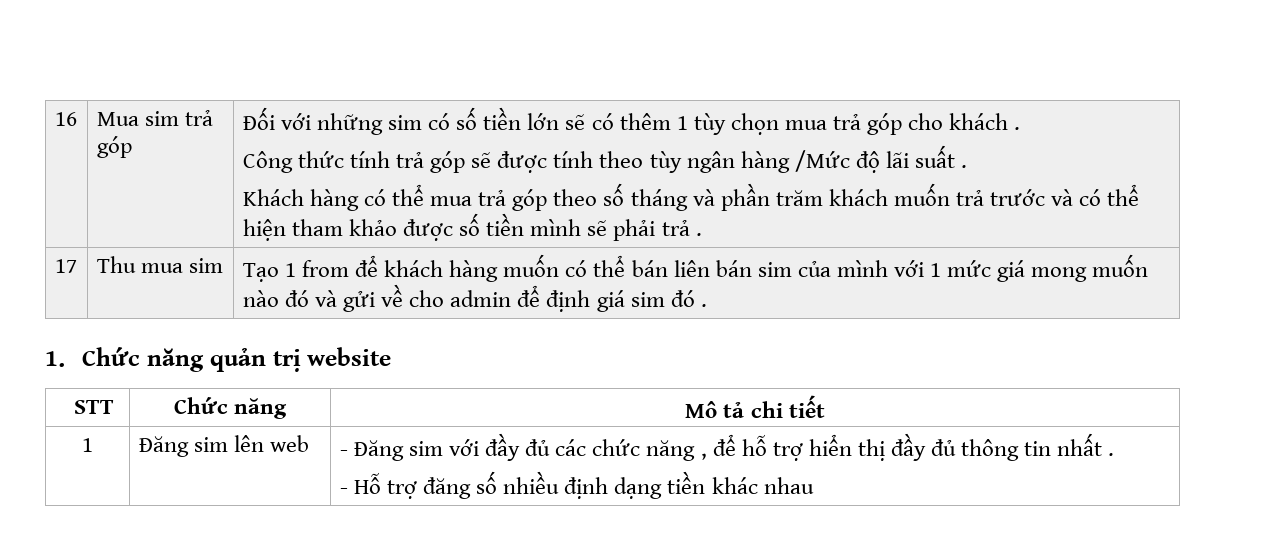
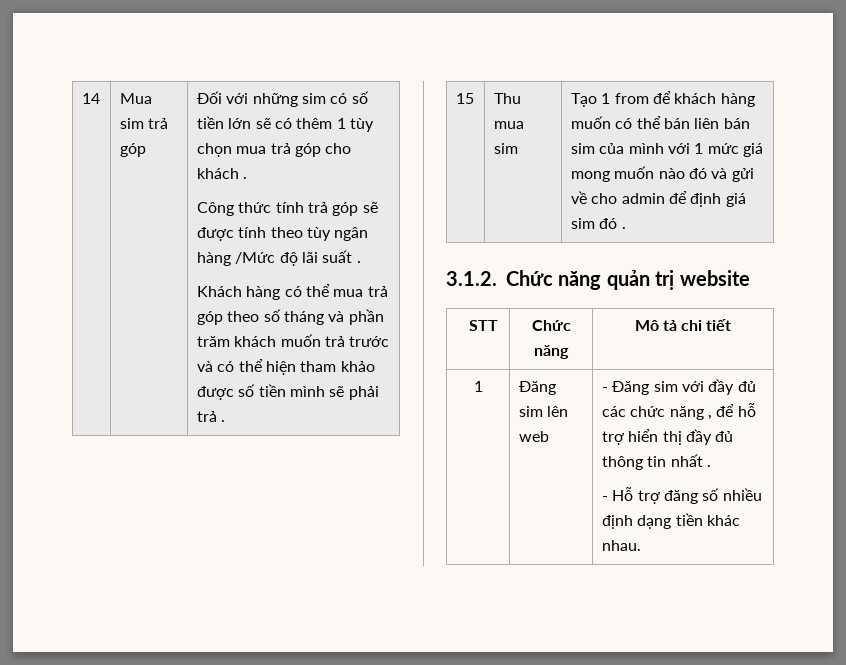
- 16
+ 14
- 17 | Thu mua sim | Tạo 1 from để khách hàng muốn có thể bán liên bán sim của mình với 1 mức giá mong muốn nào đó và gửi về cho admin để định giá sim đó .
+ 15 | Thu mua sim | Tạo 1 from để khách hàng muốn có thể bán liên bán sim của mình với 1 mức giá mong muốn nào đó và gửi về cho admin để định giá sim đó .
- 1. Chức năng quản trị website
+ 3.1.2. Chức năng quản trị website
  1 | Đăng sim lên web | - Đăng sim với đầy đủ các chức năng , để hỗ trợ hiển thị đầy đủ thông tin nhất .
- - Hỗ trợ đăng số nhiều định dạng tiền khác nhau
+ - Hỗ trợ đăng số nhiều định dạng tiền khác nhau.

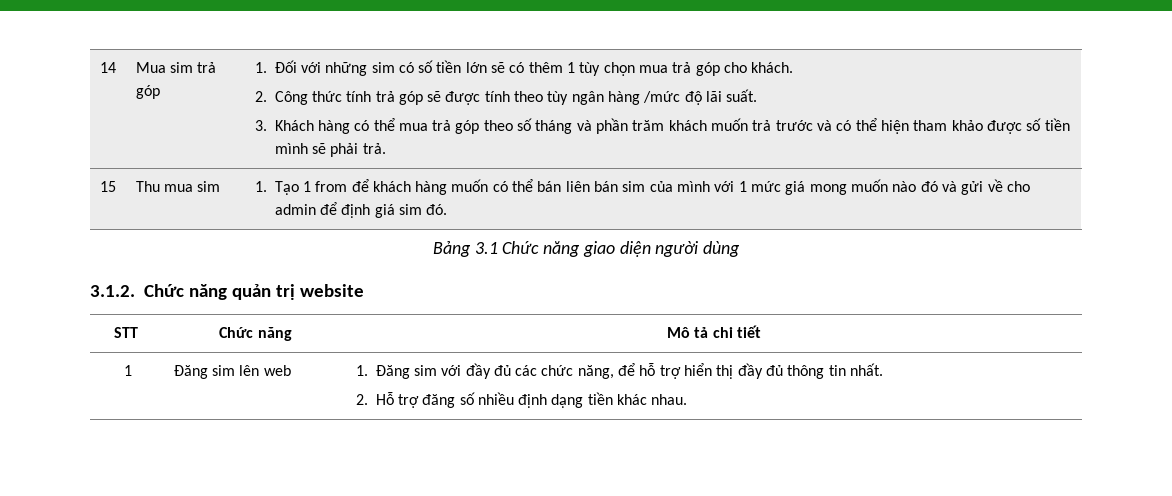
- Đối với những sim có số tiền lớn sẽ có thêm 1 tùy chọn mua trả góp cho khách .
- Công thức tính trả góp sẽ được tính theo tùy ngân hàng /Mức độ lãi suất .
- Khách hàng có thể mua trả góp theo số tháng và phần trăm khách muốn trả trước và có thể hiện tham khảo được số tiền mình sẽ phải trả .
+ 1. Đối với những sim có số tiền lớn sẽ có thêm 1 tùy chọn mua trả góp cho khách.
+ 2. Công thức tính trả góp sẽ được tính theo tùy ngân hàng /mức độ lãi suất.
+ 3. Khách hàng có thể mua trả góp theo số tháng và phần trăm khách muốn trả trước và có thể hiện tham khảo được số tiền mình sẽ phải trả.
- 15 | Thu mua sim | Tạo 1 from để khách hàng muốn có thể bán liên bán sim của mình với 1 mức giá mong muốn nào đó và gửi về cho admin để định giá sim đó .
+ 15 | Thu mua sim | 1. Tạo 1 from để khách hàng muốn có thể bán liên bán sim của mình với 1 mức giá mong muốn nào đó và gửi về cho admin để định giá sim đó.
+ Bảng 3.1 Chức năng giao diện người dùng
- 1 | Đăng sim lên web | - Đăng sim với đầy đủ các chức năng , để hỗ trợ hiển thị đầy đủ thông tin nhất .
- - Hỗ trợ đăng số nhiều định dạng tiền khác nhau.
+ 1 | Đăng sim lên web | 1. Đăng sim với đầy đủ các chức năng, để hỗ trợ hiển thị đầy đủ thông tin nhất.
+ 2. Hỗ trợ đăng số nhiều định dạng tiền khác nhau.

